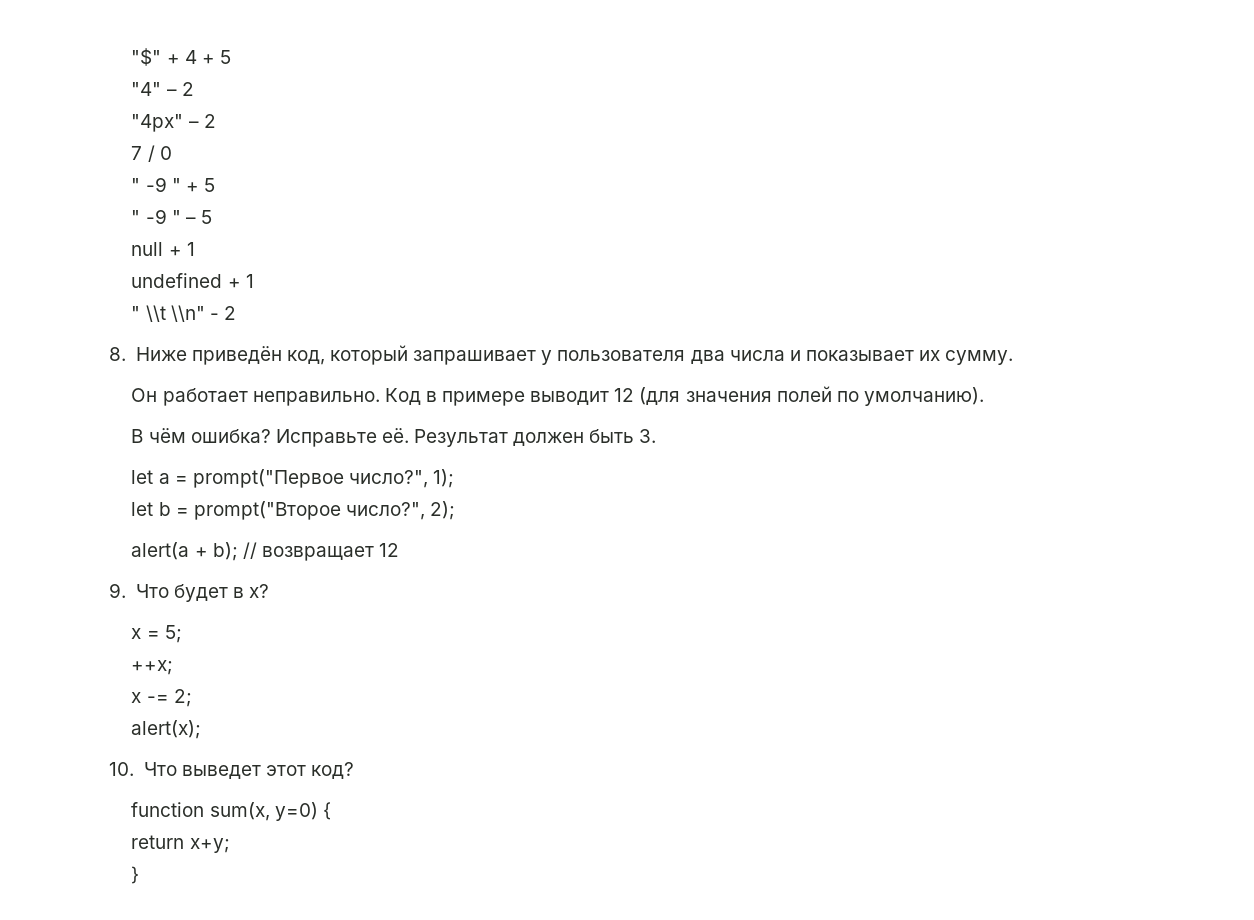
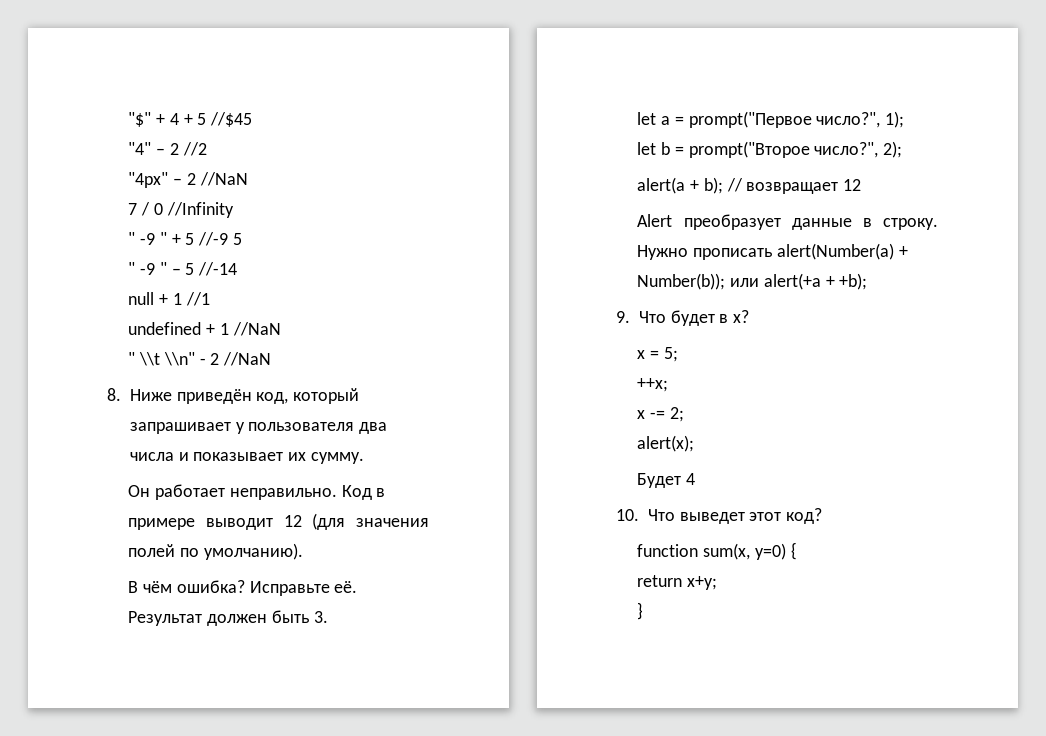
- "$" + 4 + 5
+ "$" + 4 + 5 //$45
- "4" – 2
+ "4" – 2 //2
- "4px" – 2
+ "4px" – 2 //NaN
- 7 / 0
+ 7 / 0 //Infinity
- " -9 " + 5
+ " -9 " + 5 //-9 5
- " -9 " – 5
+ " -9 " – 5 //-14
- null + 1
+ null + 1 //1
- undefined + 1
+ undefined + 1 //NaN
- " \\t \\n" - 2
+ " \\t \\n" - 2 //NaN
+ Alert преобразует данные в строку. Нужно прописать alert(Number(a) + Number(b)); или alert(+a + +b);
+ Будет 4

